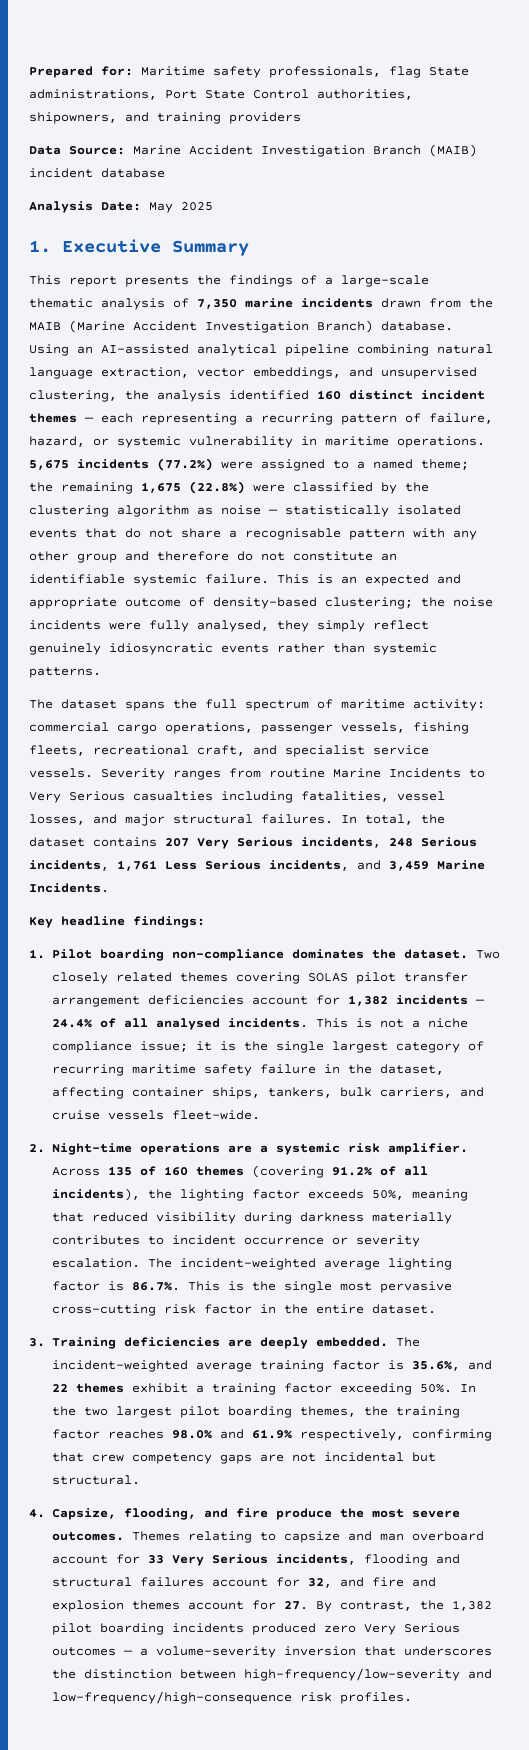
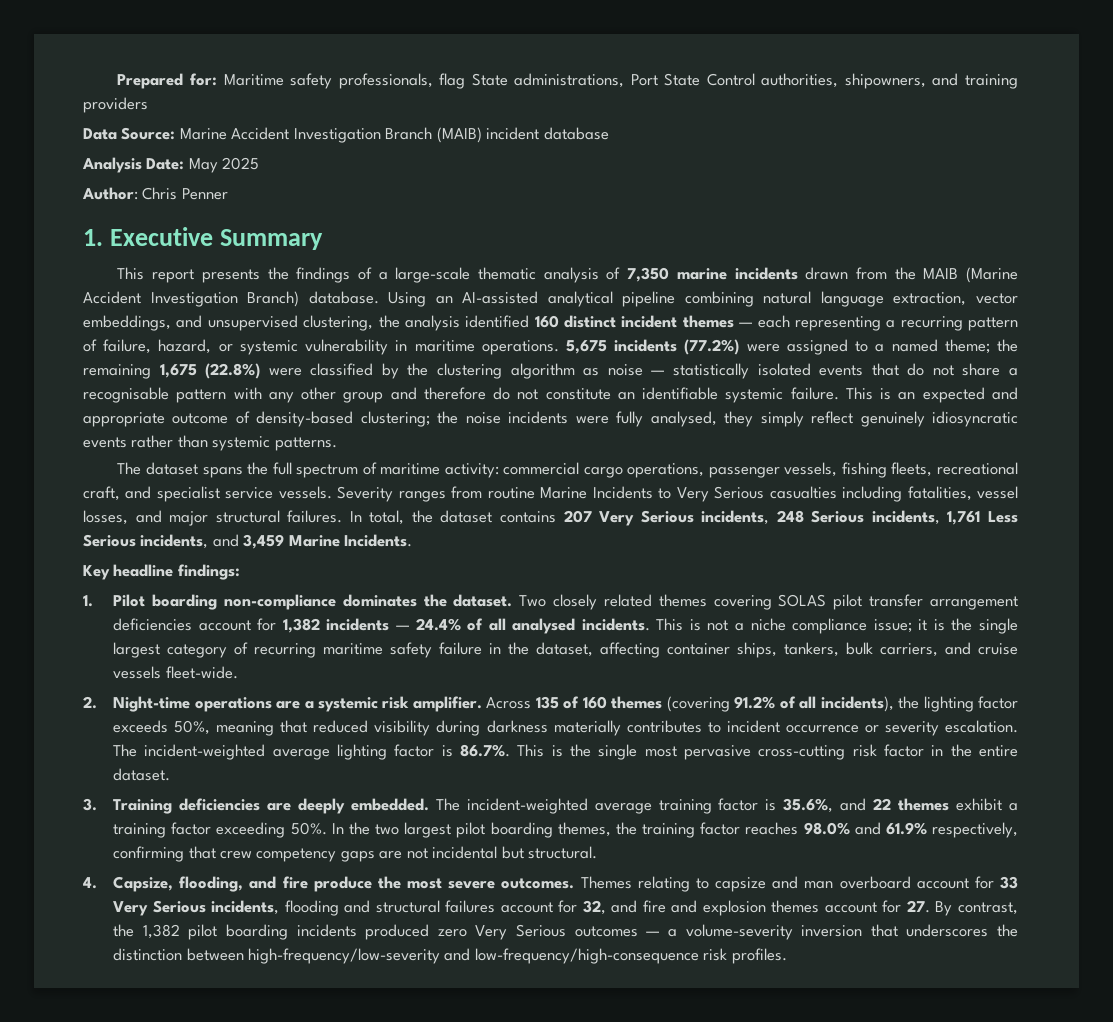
+ Author: Chris Penner

